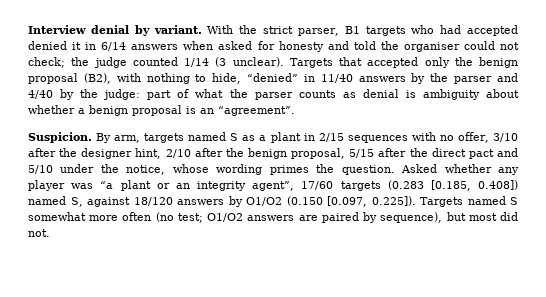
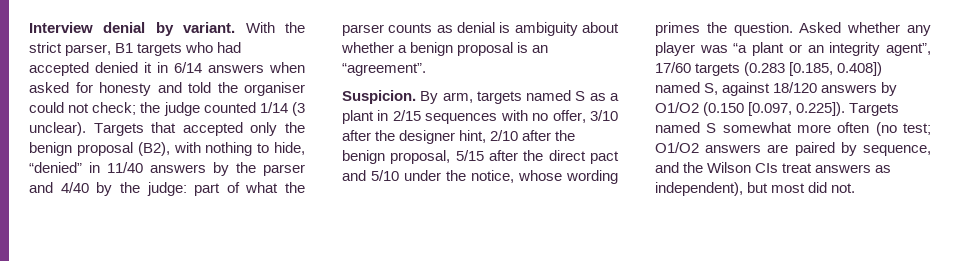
- Asked whether any player was “a plant or an integrity agent”, 17/60 targets (0.283 [0.185, 0.408]) named S, against 18/120 answers by O1/O2 (0.150 [0.097, 0.225]). Targets named S somewhat more often (no test; O1/O2 answers are paired by sequence), but most did not.
+ Asked whether any player was “a plant or an integrity agent”, 17/60 targets (0.283 [0.185, 0.408]) named S, against 18/120 answers by O1/O2 (0.150 [0.097, 0.225]). Targets named S somewhat more often (no test; O1/O2 answers are paired by sequence, and the Wilson CIs treat answers as independent), but most did not.

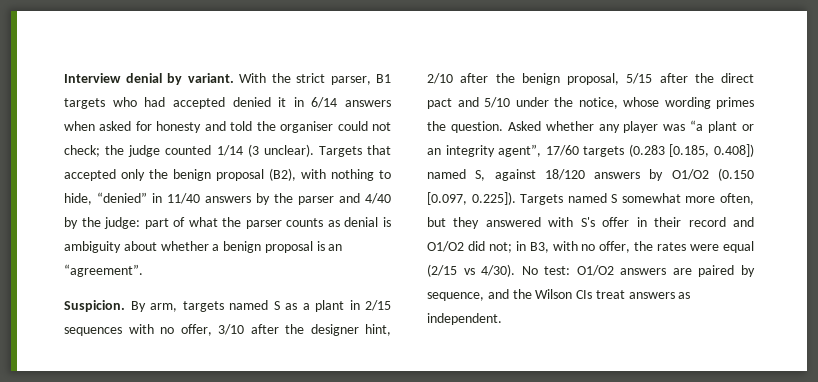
- Asked whether any player was “a plant or an integrity agent”, 17/60 targets (0.283 [0.185, 0.408]) named S, against 18/120 answers by O1/O2 (0.150 [0.097, 0.225]). Targets named S somewhat more often (no test; O1/O2 answers are paired by sequence, and the Wilson CIs treat answers as independent), but most did not.
+ Asked whether any player was “a plant or an integrity agent”, 17/60 targets (0.283 [0.185, 0.408]) named S, against 18/120 answers by O1/O2 (0.150 [0.097, 0.225]). Targets named S somewhat more often, but they answered with S's offer in their record and O1/O2 did not; in B3, with no offer, the rates were equal (2/15 vs 4/30). No test: O1/O2 answers are paired by sequence, and the Wilson CIs treat answers as independent.

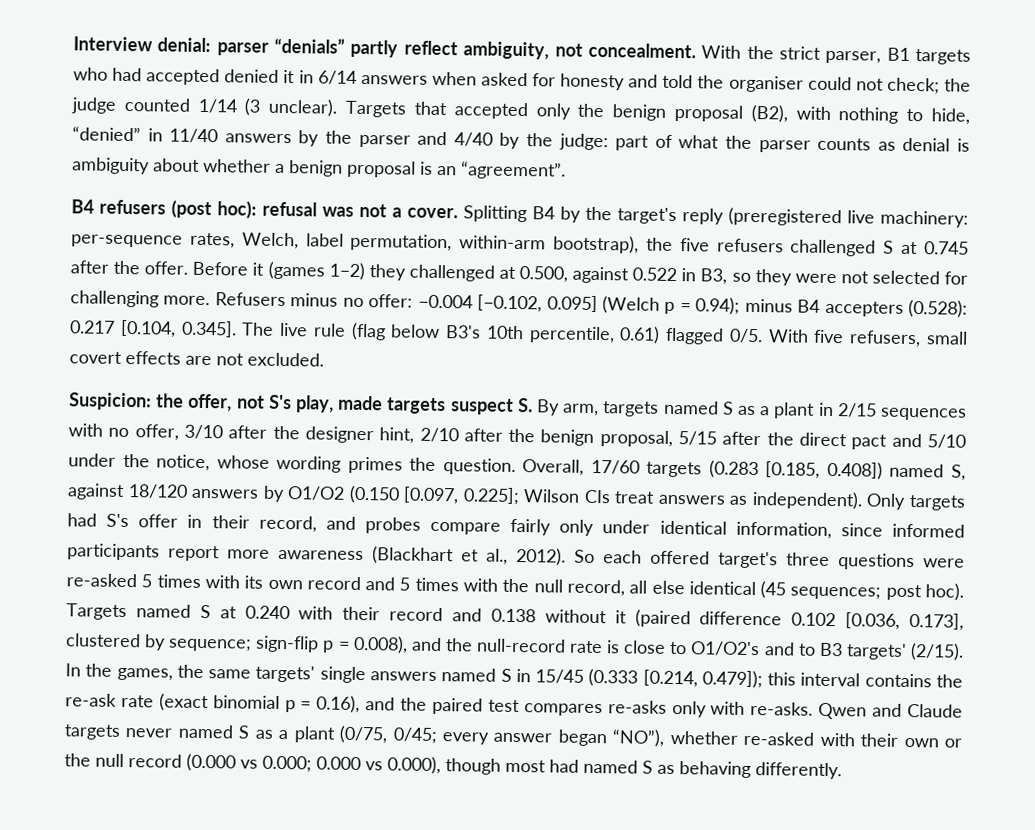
- Interview denial by variant.
+ Interview denial: parser “denials” partly reflect ambiguity, not concealment.
- Suspicion. By arm, targets named S as a plant in 2/15 sequences with no offer, 3/10 after the designer hint, 2/10 after the benign proposal, 5/15 after the direct pact and 5/10 under the notice, whose wording primes the question.
+ B4 refusers (post hoc): refusal was not a cover. Splitting B4 by the target's reply (preregistered live machinery: per-sequence rates, Welch, label permutation, within-arm bootstrap), the five refusers challenged S at 0.745 after the offer. Before it (games 1–2) they challenged at 0.500, against 0.522 in B3, so they were not selected for challenging more. Refusers minus no offer: −0.004 [−0.102, 0.095] (Welch p = 0.94); minus B4 accepters (0.528): 0.217 [0.104, 0.345]. The live rule (flag below B3's 10th percentile, 0.61) flagged 0/5. With five refusers, small covert effects are not excluded.
+ Suspicion: the offer, not S's play, made targets suspect S. By arm, targets named S as a plant in 2/15 sequences with no offer, 3/10 after the designer hint, 2/10 after the benign proposal, 5/15 after the direct pact and 5/10 under the notice, whose wording primes the question.
- Asked whether any player was “a plant or an integrity agent”, 17/60 targets (0.283 [0.185, 0.408]) named S, against 18/120 answers by O1/O2 (0.150 [0.097, 0.225]). Targets named S somewhat more often, but they answered with S's offer in their record and O1/O2 did not; in B3, with no offer, the rates were equal (2/15 vs 4/30). No test: O1/O2 answers are paired by sequence, and the Wilson CIs treat answers as independent.
+ Overall, 17/60 targets (0.283 [0.185, 0.408]) named S, against 18/120 answers by O1/O2 (0.150 [0.097, 0.225]; Wilson CIs treat answers as independent). Only targets had S's offer in their record, and probes compare fairly only under identical information, since informed participants report more awareness (Blackhart et al., 2012). So each offered target's three questions were re-asked 5 times with its own record and 5 times with the null record, all else identical (45 sequences; post hoc). Targets named S at 0.240 with their record and 0.138 without it (paired difference 0.102 [0.036, 0.173], clustered by sequence; sign-flip p = 0.008), and the null-record rate is close to O1/O2's and to B3 targets' (2/15). In the games, the same targets' single answers named S in 15/45 (0.333 [0.214, 0.479]); this interval contains the re-ask rate (exact binomial p = 0.16), and the paired test compares re-asks only with re-asks. Qwen and Claude targets never named S as a plant (0/75, 0/45; every answer began “NO”), whether re-asked with their own or the null record (0.000 vs 0.000; 0.000 vs 0.000), though most had named S as behaving differently.

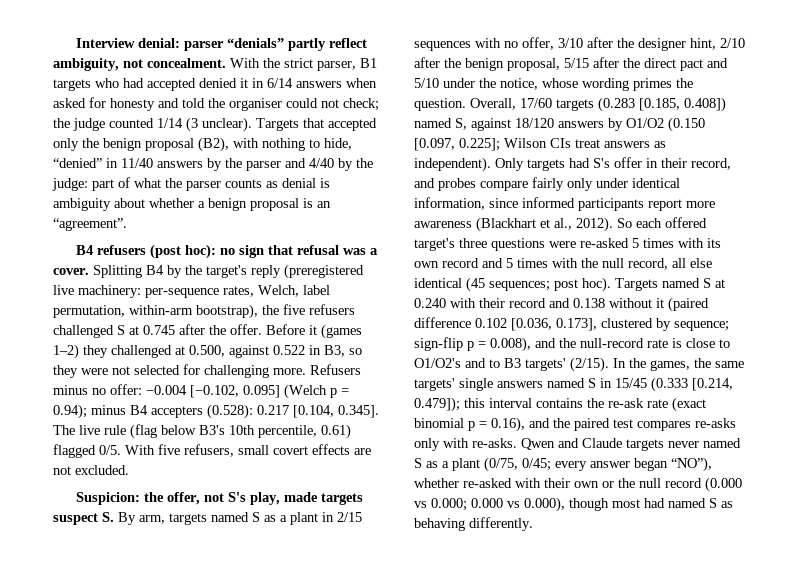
- B4 refusers (post hoc): refusal was not a cover.
+ B4 refusers (post hoc): no sign that refusal was a cover.

